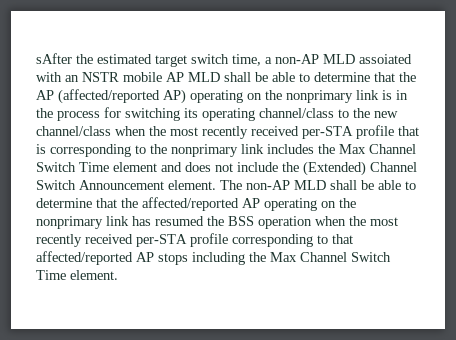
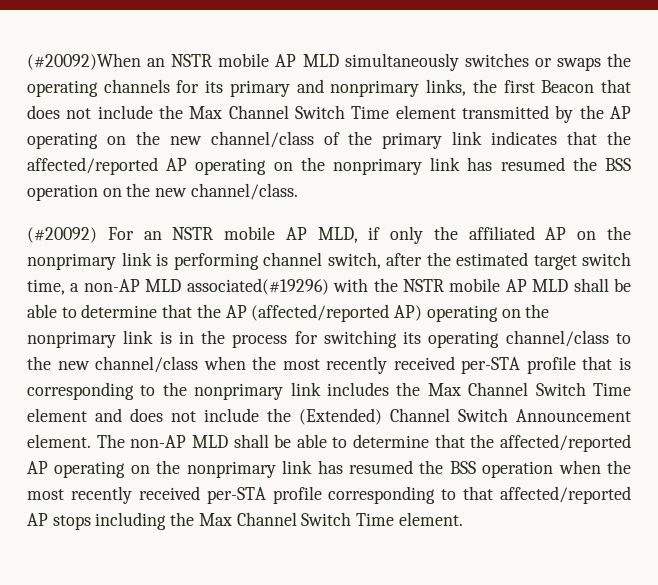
- sAfter the estimated target switch time, a non-AP MLD assoiated with an NSTR mobile AP MLD shall be able to determine that the AP (affected/reported AP) operating on the nonprimary link is in the process for switching its operating channel/class to the new channel/class when the most recently received per-STA profile that is corresponding to the nonprimary link includes the Max Channel Switch Time element and does not include the (Extended) Channel Switch Announcement element.
+ (#20092)When an NSTR mobile AP MLD simultaneously switches or swaps the operating channels for its primary and nonprimary links, the first Beacon that does not include the Max Channel Switch Time element transmitted by the AP operating on the new channel/class of the primary link indicates that the affected/reported AP operating on the nonprimary link has resumed the BSS operation on the new channel/class.
+ (#20092) For an NSTR mobile AP MLD, if only the affiliated AP on the nonprimary link is performing channel switch, after the estimated target switch time, a non-AP MLD associated(#19296) with the NSTR mobile AP MLD shall be able to determine that the AP (affected/reported AP) operating on the nonprimary link is in the process for switching its operating channel/class to the new channel/class when the most recently received per-STA profile that is corresponding to the nonprimary link includes the Max Channel Switch Time element and does not include the (Extended) Channel Switch Announcement element.

